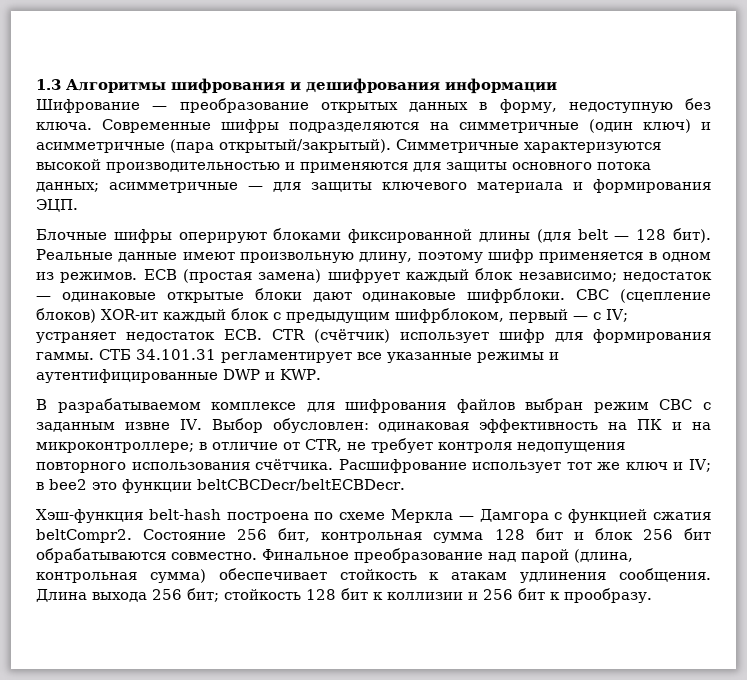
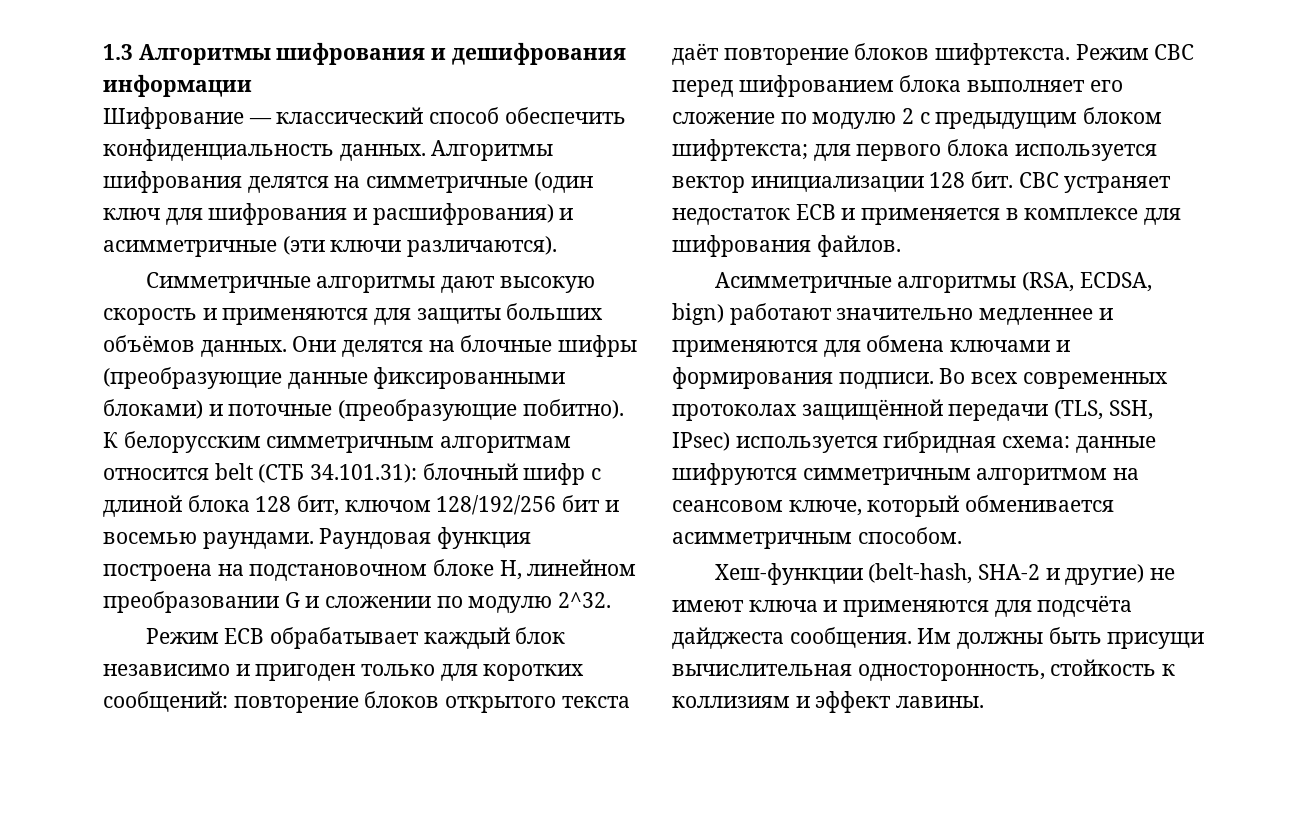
- Шифрование — преобразование открытых данных в форму, недоступную без ключа. Современные шифры подразделяются на симметричные (один ключ) и асимметричные (пара открытый/закрытый). Симметричные характеризуются высокой производительностью и применяются для защиты основного потока данных; асимметричные — для защиты ключевого материала и формирования ЭЦП.
- Блочные шифры оперируют блоками фиксированной длины (для belt — 128 бит). Реальные данные имеют произвольную длину, поэтому шифр применяется в одном из режимов. ECB (простая замена) шифрует каждый блок независимо; недостаток — одинаковые открытые блоки дают одинаковые шифрблоки. CBC (сцепление блоков) XOR-ит каждый блок с предыдущим шифрблоком, первый — с IV; устраняет недостаток ECB. CTR (счётчик) использует шифр для формирования гаммы. СТБ 34.101.31 регламентирует все указанные режимы и аутентифицированные DWP и KWP.
- В разрабатываемом комплексе для шифрования файлов выбран режим CBC с заданным извне IV. Выбор обусловлен: одинаковая эффективность на ПК и на микроконтроллере; в отличие от CTR, не требует контроля недопущения повторного использования счётчика. Расшифрование использует тот же ключ и IV; в bee2 это функции beltCBCDecr/beltECBDecr.
- Хэш-функция belt-hash построена по схеме Меркла — Дамгора с функцией сжатия beltCompr2. Состояние 256 бит, контрольная сумма 128 бит и блок 256 бит обрабатываются совместно. Финальное преобразование над парой (длина, контрольная сумма) обеспечивает стойкость к атакам удлинения сообщения. Длина выхода 256 бит; стойкость 128 бит к коллизии и 256 бит к прообразу.
+ Шифрование — классический способ обеспечить конфиденциальность данных. Алгоритмы шифрования делятся на симметричные (один ключ для шифрования и расшифрования) и асимметричные (эти ключи различаются).
+ Симметричные алгоритмы дают высокую скорость и применяются для защиты больших объёмов данных. Они делятся на блочные шифры (преобразующие данные фиксированными блоками) и поточные (преобразующие побитно). К белорусским симметричным алгоритмам относится belt (СТБ 34.101.31): блочный шифр с длиной блока 128 бит, ключом 128/192/256 бит и восемью раундами. Раундовая функция построена на подстановочном блоке H, линейном преобразовании G и сложении по модулю 2^32.
+ Режим ECB обрабатывает каждый блок независимо и пригоден только для коротких сообщений: повторение блоков открытого текста даёт повторение блоков шифртекста. Режим CBC перед шифрованием блока выполняет его сложение по модулю 2 с предыдущим блоком шифртекста; для первого блока используется вектор инициализации 128 бит. CBC устраняет недостаток ECB и применяется в комплексе для шифрования файлов.
+ Асимметричные алгоритмы (RSA, ECDSA, bign) работают значительно медленнее и применяются для обмена ключами и формирования подписи. Во всех современных протоколах защищённой передачи (TLS, SSH, IPsec) используется гибридная схема: данные шифруются симметричным алгоритмом на сеансовом ключе, который обменивается асимметричным способом.
+ Хеш-функции (belt-hash, SHA-2 и другие) не имеют ключа и применяются для подсчёта дайджеста сообщения. Им должны быть присущи вычислительная односторонность, стойкость к коллизиям и эффект лавины.

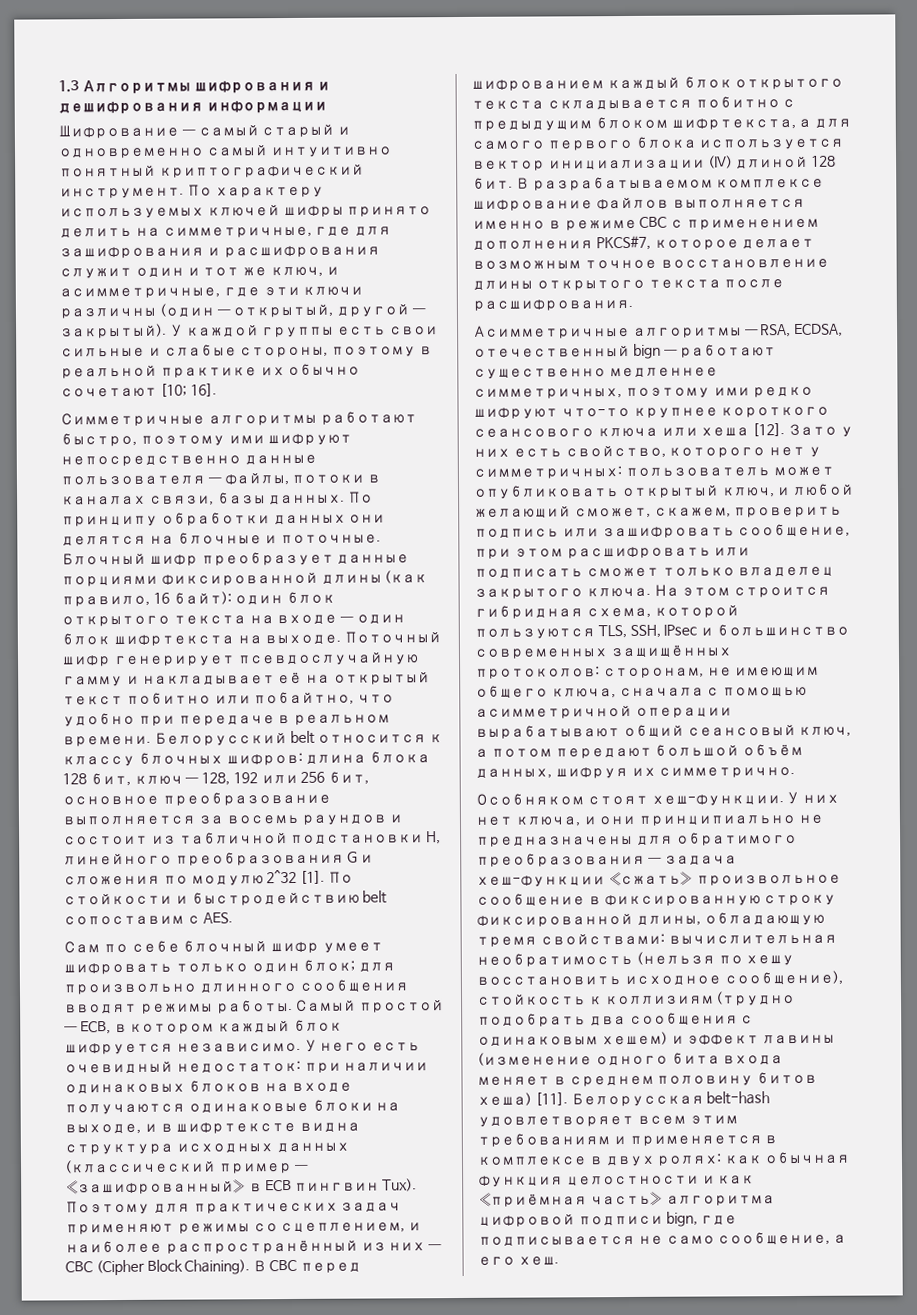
- Шифрование — классический способ обеспечить конфиденциальность данных. Алгоритмы шифрования делятся на симметричные (один ключ для шифрования и расшифрования) и асимметричные (эти ключи различаются).
- Симметричные алгоритмы дают высокую скорость и применяются для защиты больших объёмов данных. Они делятся на блочные шифры (преобразующие данные фиксированными блоками) и поточные (преобразующие побитно). К белорусским симметричным алгоритмам относится belt (СТБ 34.101.31): блочный шифр с длиной блока 128 бит, ключом 128/192/256 бит и восемью раундами. Раундовая функция построена на подстановочном блоке H, линейном преобразовании G и сложении по модулю 2^32.
- Режим ECB обрабатывает каждый блок независимо и пригоден только для коротких сообщений: повторение блоков открытого текста даёт повторение блоков шифртекста. Режим CBC перед шифрованием блока выполняет его сложение по модулю 2 с предыдущим блоком шифртекста; для первого блока используется вектор инициализации 128 бит. CBC устраняет недостаток ECB и применяется в комплексе для шифрования файлов.
- Асимметричные алгоритмы (RSA, ECDSA, bign) работают значительно медленнее и применяются для обмена ключами и формирования подписи. Во всех современных протоколах защищённой передачи (TLS, SSH, IPsec) используется гибридная схема: данные шифруются симметричным алгоритмом на сеансовом ключе, который обменивается асимметричным способом.
- Хеш-функции (belt-hash, SHA-2 и другие) не имеют ключа и применяются для подсчёта дайджеста сообщения. Им должны быть присущи вычислительная односторонность, стойкость к коллизиям и эффект лавины.
+ Шифрование — самый старый и одновременно самый интуитивно понятный криптографический инструмент. По характеру используемых ключей шифры принято делить на симметричные, где для зашифрования и расшифрования служит один и тот же ключ, и асимметричные, где эти ключи различны (один — открытый, другой — закрытый). У каждой группы есть свои сильные и слабые стороны, поэтому в реальной практике их обычно сочетают [10; 16].
+ Симметричные алгоритмы работают быстро, поэтому ими шифруют непосредственно данные пользователя — файлы, потоки в каналах связи, базы данных. По принципу обработки данных они делятся на блочные и поточные. Блочный шифр преобразует данные порциями фиксированной длины (как правило, 16 байт): один блок открытого текста на входе — один блок шифртекста на выходе. Поточный шифр генерирует псевдослучайную гамму и накладывает её на открытый текст побитно или побайтно, что удобно при передаче в реальном времени. Белорусский belt относится к классу блочных шифров: длина блока 128 бит, ключ — 128, 192 или 256 бит, основное преобразование выполняется за восемь раундов и состоит из табличной подстановки H, линейного преобразования G и сложения по модулю 2^32 [1]. По стойкости и быстродействию belt сопоставим с AES.
+ Сам по себе блочный шифр умеет шифровать только один блок; для произвольно длинного сообщения вводят режимы работы. Самый простой — ECB, в котором каждый блок шифруется независимо. У него есть очевидный недостаток: при наличии одинаковых блоков на входе получаются одинаковые блоки на выходе, и в шифртексте видна структура исходных данных (классический пример — «зашифрованный» в ECB пингвин Tux). Поэтому для практических задач применяют режимы со сцеплением, и наиболее распространённый из них — CBC (Cipher Block Chaining). В CBC перед шифрованием каждый блок открытого текста складывается побитно с предыдущим блоком шифртекста, а для самого первого блока используется вектор инициализации (IV) длиной 128 бит. В разрабатываемом комплексе шифрование файлов выполняется именно в режиме CBC с применением дополнения PKCS#7, которое делает возможным точное восстановление длины открытого текста после расшифрования.
+ Асимметричные алгоритмы — RSA, ECDSA, отечественный bign — работают существенно медленнее симметричных, поэтому ими редко шифруют что-то крупнее короткого сеансового ключа или хеша [12]. Зато у них есть свойство, которого нет у симметричных: пользователь может опубликовать открытый ключ, и любой желающий сможет, скажем, проверить подпись или зашифровать сообщение, при этом расшифровать или подписать сможет только владелец закрытого ключа. На этом строится гибридная схема, которой пользуются TLS, SSH, IPsec и большинство современных защищённых протоколов: сторонам, не имеющим общего ключа, сначала с помощью асимметричной операции вырабатывают общий сеансовый ключ, а потом передают большой объём данных, шифруя их симметрично.
+ Особняком стоят хеш-функции. У них нет ключа, и они принципиально не предназначены для обратимого преобразования — задача хеш-функции «сжать» произвольное сообщение в фиксированную строку фиксированной длины, обладающую тремя свойствами: вычислительная необратимость (нельзя по хешу восстановить исходное сообщение), стойкость к коллизиям (трудно подобрать два сообщения с одинаковым хешем) и эффект лавины (изменение одного бита входа меняет в среднем половину битов хеша) [11]. Белорусская belt-hash удовлетворяет всем этим требованиям и применяется в комплексе в двух ролях: как обычная функция целостности и как «приёмная часть» алгоритма цифровой подписи bign, где подписывается не само сообщение, а его хеш.

